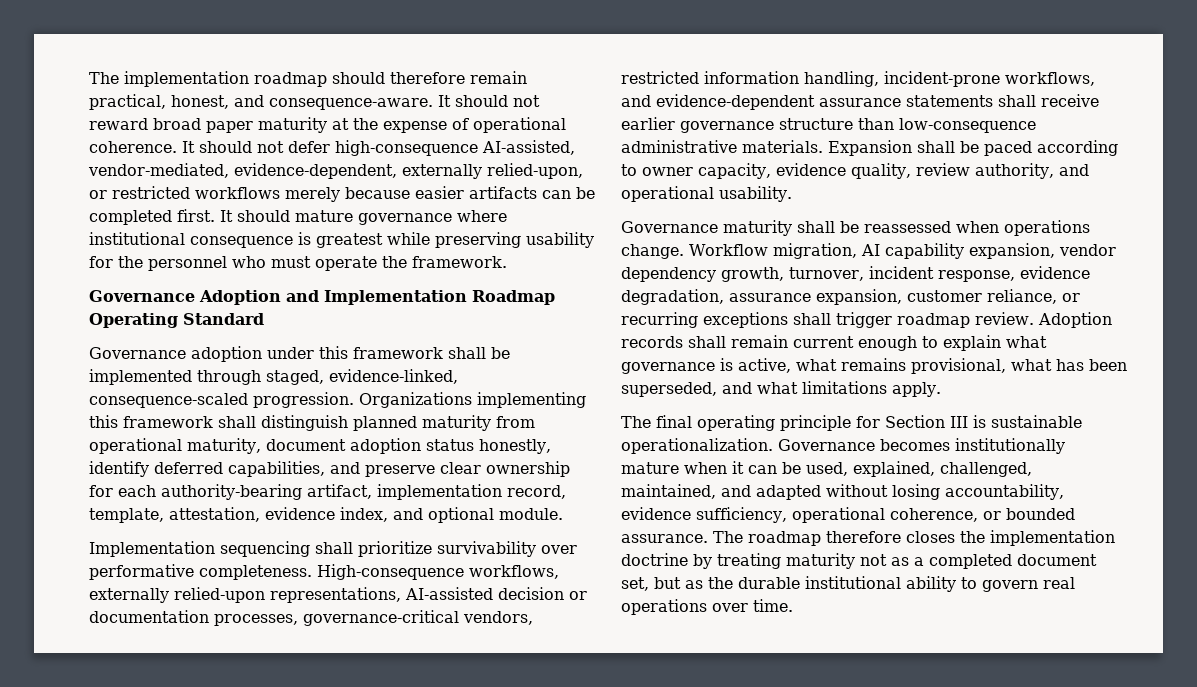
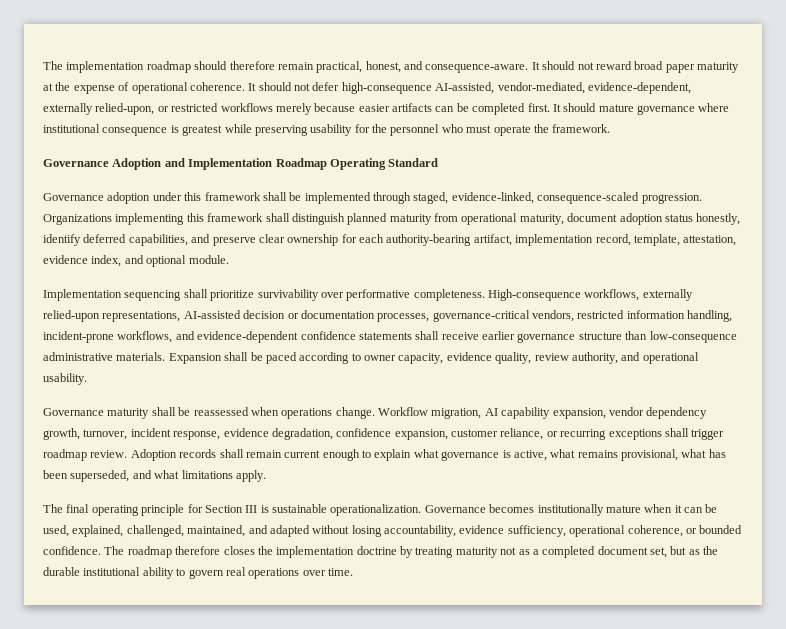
- High-consequence workflows, externally relied-upon representations, AI-assisted decision or documentation processes, governance-critical vendors, restricted information handling, incident-prone workflows, and evidence-dependent assurance statements shall receive earlier governance structure than low-consequence administrative materials.
+ High-consequence workflows, externally relied-upon representations, AI-assisted decision or documentation processes, governance-critical vendors, restricted information handling, incident-prone workflows, and evidence-dependent confidence statements shall receive earlier governance structure than low-consequence administrative materials.
- Workflow migration, AI capability expansion, vendor dependency growth, turnover, incident response, evidence degradation, assurance expansion, customer reliance, or recurring exceptions shall trigger roadmap review.
+ Workflow migration, AI capability expansion, vendor dependency growth, turnover, incident response, evidence degradation, confidence expansion, customer reliance, or recurring exceptions shall trigger roadmap review.
- Governance becomes institutionally mature when it can be used, explained, challenged, maintained, and adapted without losing accountability, evidence sufficiency, operational coherence, or bounded assurance.
+ Governance becomes institutionally mature when it can be used, explained, challenged, maintained, and adapted without losing accountability, evidence sufficiency, operational coherence, or bounded confidence.

